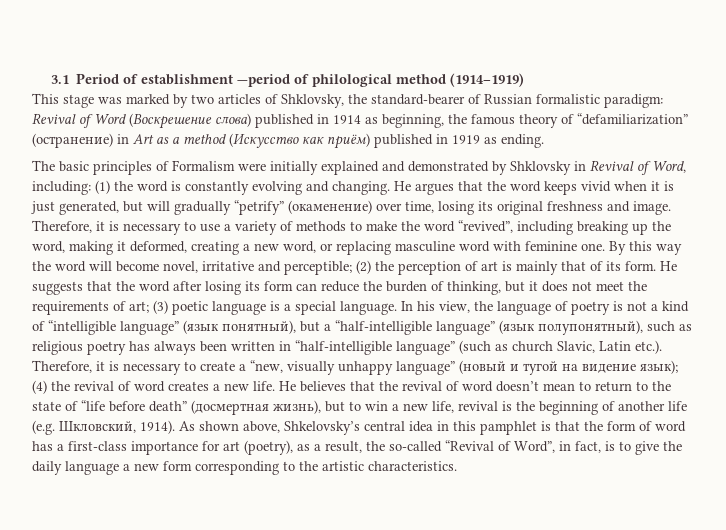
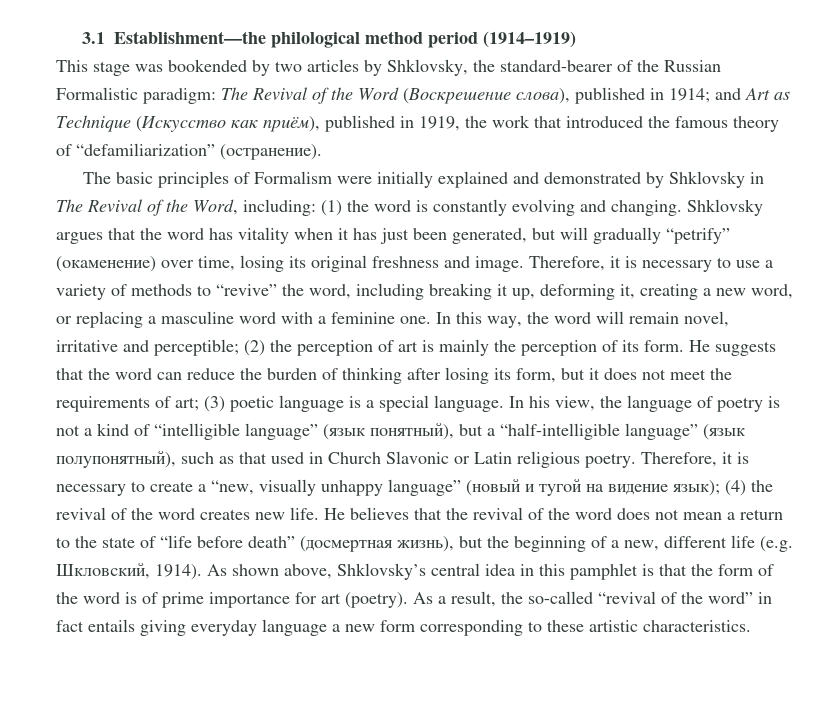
- 3.1 Period of establishment —period of philological method (1914–1919)
+ 3.1 Establishment—the philological method period (1914–1919)
- This stage was marked by two articles of Shklovsky, the standard-bearer of Russian formalistic paradigm: Revival of Word (Воскрешение слова) published in 1914 as beginning, the famous theory of “defamiliarization” (остранение) in Art as a method (Искусство как приём) published in 1919 as ending.
+ This stage was bookended by two articles by Shklovsky, the standard-bearer of the Russian Formalistic paradigm: The Revival of the Word (Воскрешение слова), published in 1914; and Art as Technique (Искусство как приём), published in 1919, the work that introduced the famous theory of “defamiliarization” (остранение).
- The basic principles of Formalism were initially explained and demonstrated by Shklovsky in Revival of Word, including: (1) the word is constantly evolving and changing.
+ The basic principles of Formalism were initially explained and demonstrated by Shklovsky in The Revival of the Word, including: (1) the word is constantly evolving and changing.
- He argues that the word keeps vivid when it is just generated, but will gradually “petrify” (окаменение) over time, losing its original freshness and image.
+ Shklovsky argues that the word has vitality when it has just been generated, but will gradually “petrify” (окаменение) over time, losing its original freshness and image.
- Therefore, it is necessary to use a variety of methods to make the word “revived”, including breaking up the word, making it deformed, creating a new word, or replacing masculine word with feminine one.
+ Therefore, it is necessary to use a variety of methods to “revive” the word, including breaking it up, deforming it, creating a new word, or replacing a masculine word with a feminine one.
- By this way the word will become novel, irritative and perceptible; (2) the perception of art is mainly that of its form.
+ In this way, the word will remain novel, irritative and perceptible; (2) the perception of art is mainly the perception of its form.
- He suggests that the word after losing its form can reduce the burden of thinking, but it does not meet the requirements of art; (3) poetic language is a special language.
+ He suggests that the word can reduce the burden of thinking after losing its form, but it does not meet the requirements of art; (3) poetic language is a special language.
- In his view, the language of poetry is not a kind of “intelligible language” (язык понятный), but a “half-intelligible language” (язык полупонятный), such as religious poetry has always been written in “half-intelligible language” (such as church Slavic, Latin etc.). Therefore, it is necessary to create a “new, visually unhappy language” (новый и тугой на видение язык); (4) the revival of word creates a new life.
+ In his view, the language of poetry is not a kind of “intelligible language” (язык понятный), but a “half-intelligible language” (язык полупонятный), such as that used in Church Slavonic or Latin religious poetry. Therefore, it is necessary to create a “new, visually unhappy language” (новый и тугой на видение язык); (4) the revival of the word creates new life.
- He believes that the revival of word doesn’t mean to return to the state of “life before death” (досмертная жизнь), but to win a new life, revival is the beginning of another life (e.g. Шкловский, 1914).
+ He believes that the revival of the word does not mean a return to the state of “life before death” (досмертная жизнь), but the beginning of a new, different life (e.g. Шкловский, 1914).
- As shown above, Shkelovsky’s central idea in this pamphlet is that the form of word has a first-class importance for art (poetry), as a result, the so-called “Revival of Word”, in fact, is to give the daily language a new form corresponding to the artistic characteristics.
+ As shown above, Shklovsky’s central idea in this pamphlet is that the form of the word is of prime importance for art (poetry). As a result, the so-called “revival of the word” in fact entails giving everyday language a new form corresponding to these artistic characteristics.

